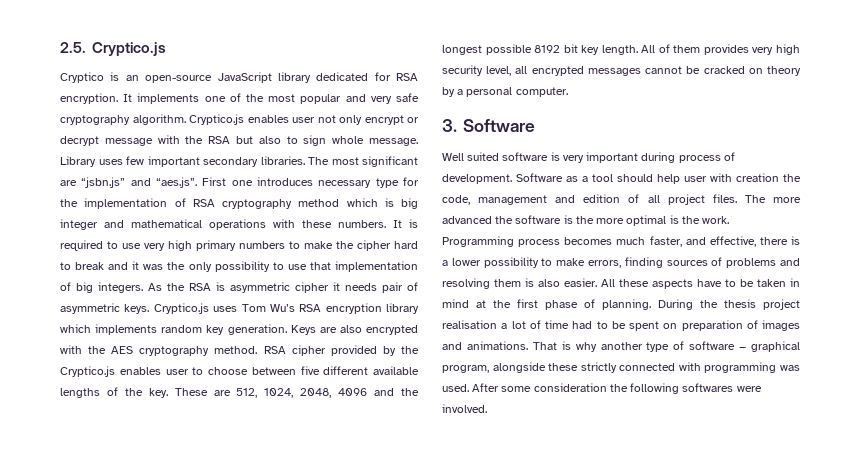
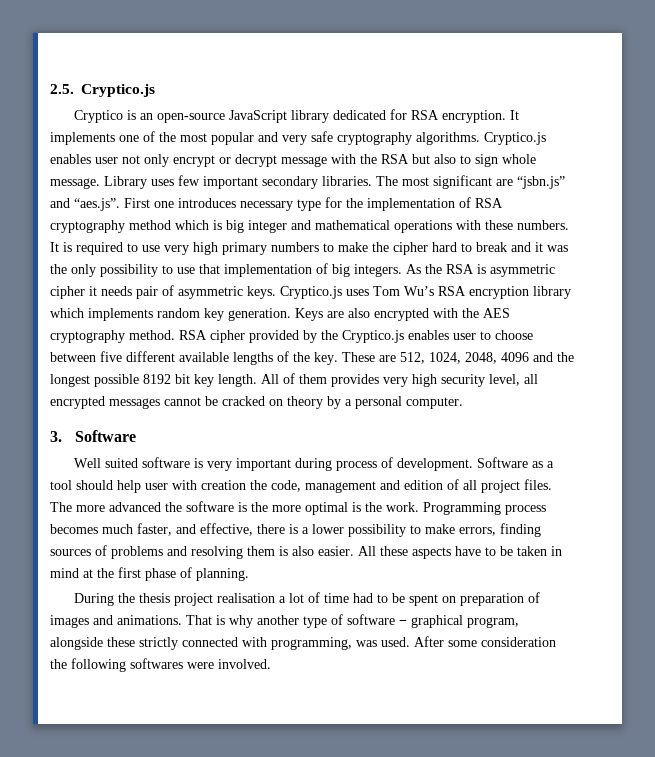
- It implements one of the most popular and very safe cryptography algorithm.
+ It implements one of the most popular and very safe cryptography algorithms.
- All these aspects have to be taken in mind at the first phase of planning. During the thesis project realisation a lot of time had to be spent on preparation of images and animations.
+ All these aspects have to be taken in mind at the first phase of planning.
+ During the thesis project realisation a lot of time had to be spent on preparation of images and animations.
- That is why another type of software − graphical program, alongside these strictly connected with programming was used.
+ That is why another type of software − graphical program, alongside these strictly connected with programming, was used.

